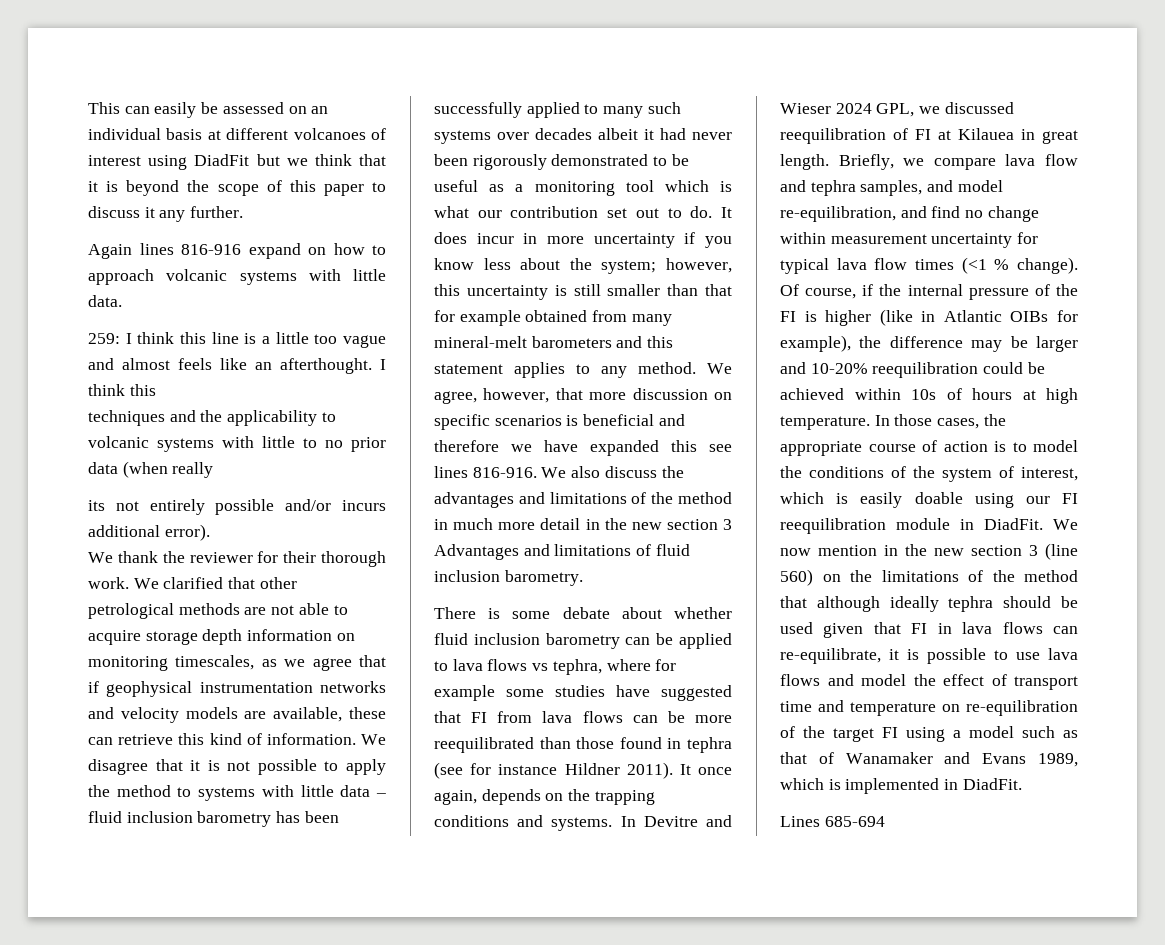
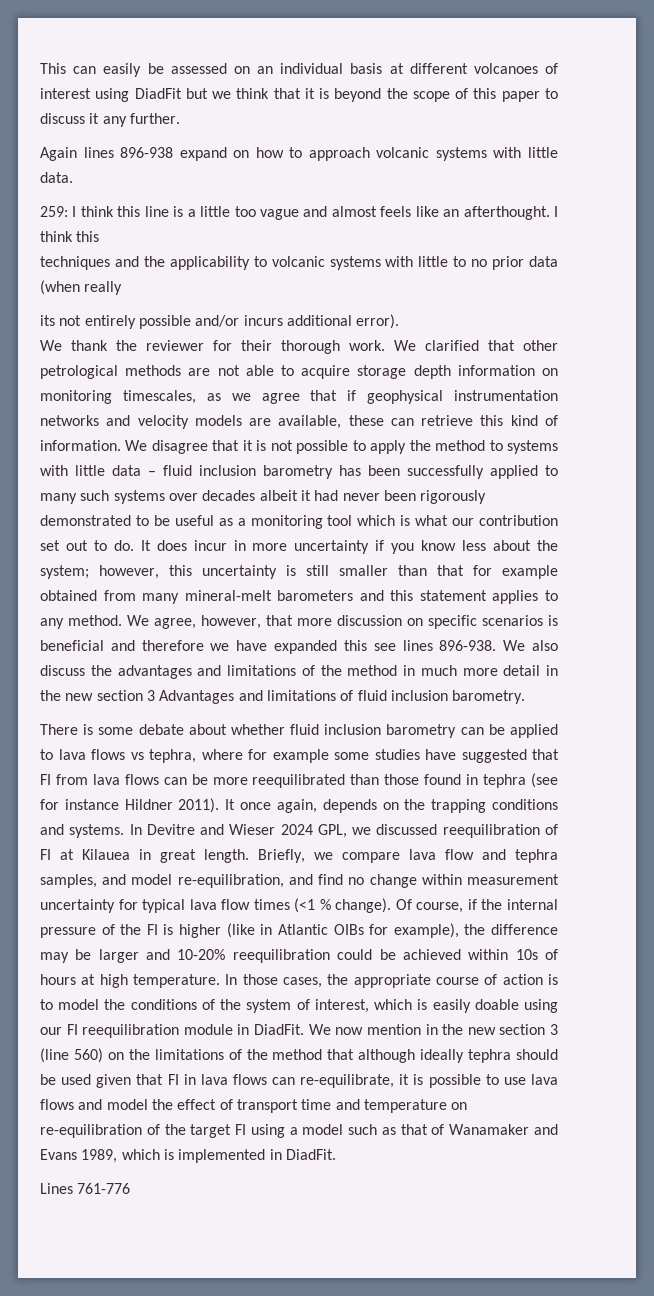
- Again lines 816-916 expand on how to approach volcanic systems with little data.
+ Again lines 896-938 expand on how to approach volcanic systems with little data.
- We agree, however, that more discussion on specific scenarios is beneficial and therefore we have expanded this see lines 816-916.
+ We agree, however, that more discussion on specific scenarios is beneficial and therefore we have expanded this see lines 896-938.
- Lines 685-694
+ Lines 761-776

